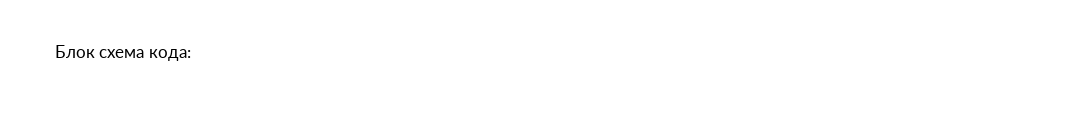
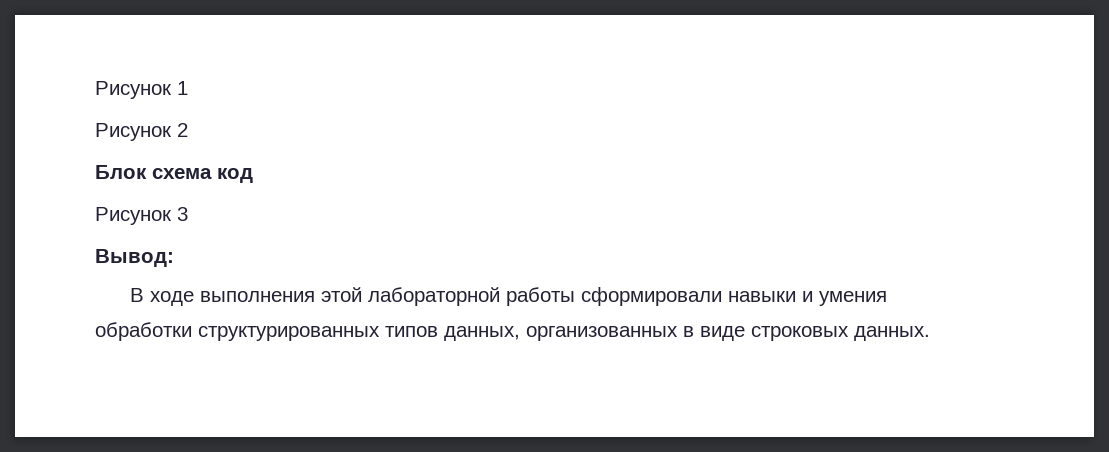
- Блок схема кода:
+ Рисунок 1
+ Рисунок 2
+ Блок схема код
+ Рисунок 3
+ Вывод:
+ В ходе выполнения этой лабораторной работы сформировали навыки и умения обработки структурированных типов данных, организованных в виде строковых данных.

